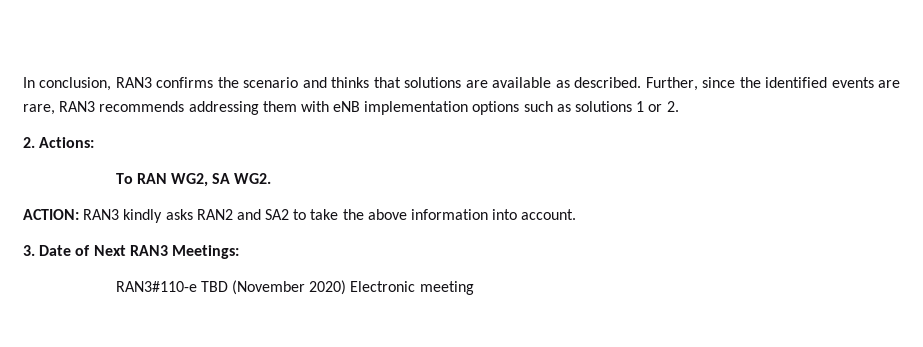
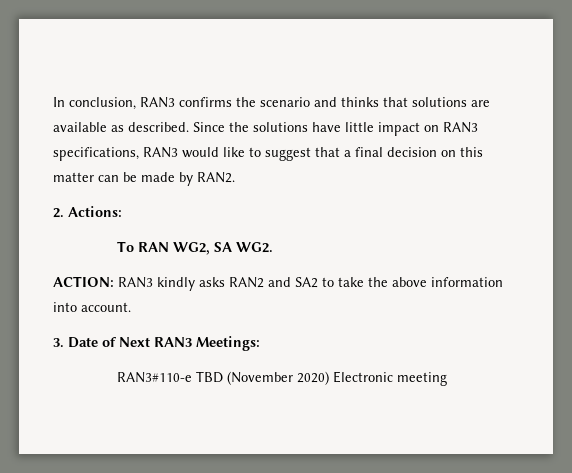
- Further, since the identified events are rare, RAN3 recommends addressing them with eNB implementation options such as solutions 1 or 2.
+ Since the solutions have little impact on RAN3 specifications, RAN3 would like to suggest that a final decision on this matter can be made by RAN2.

